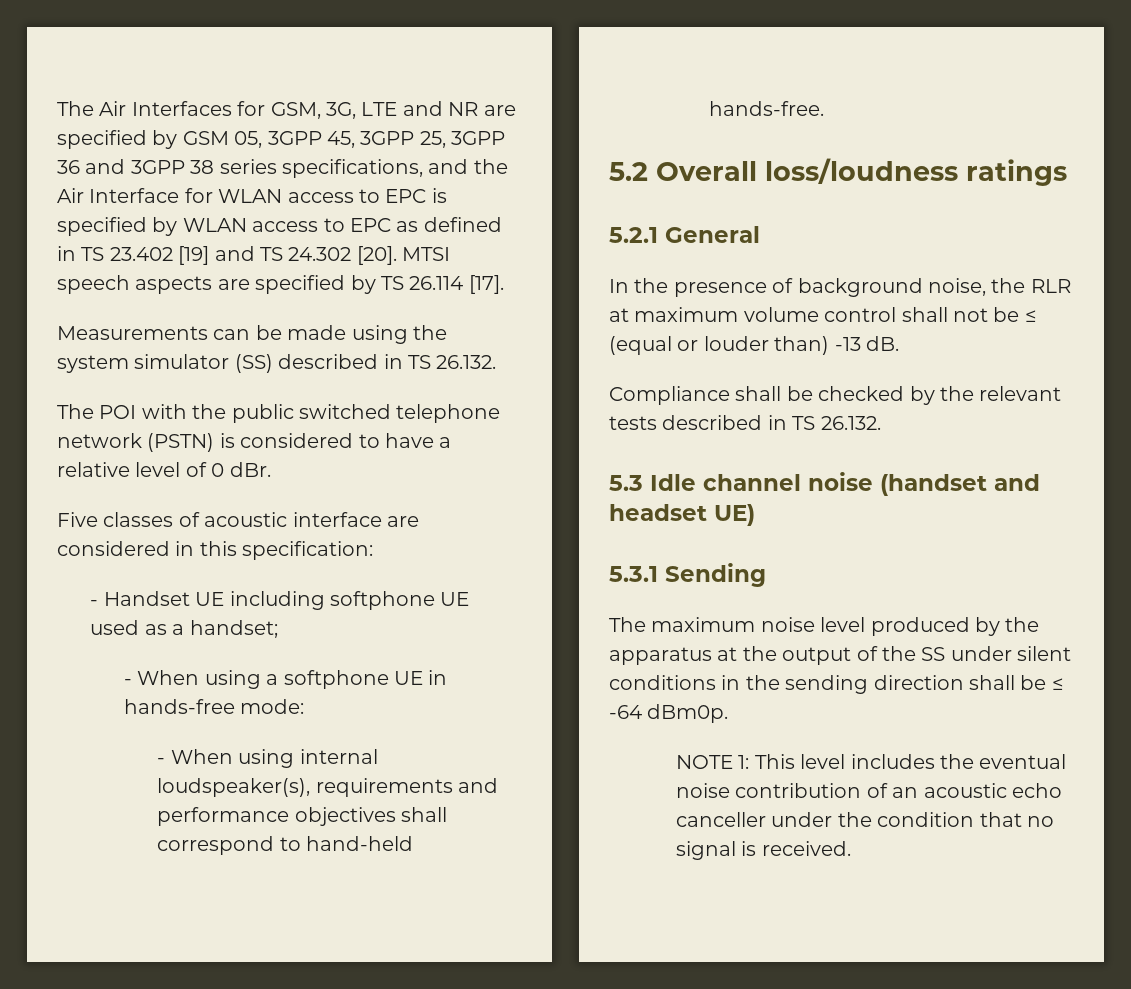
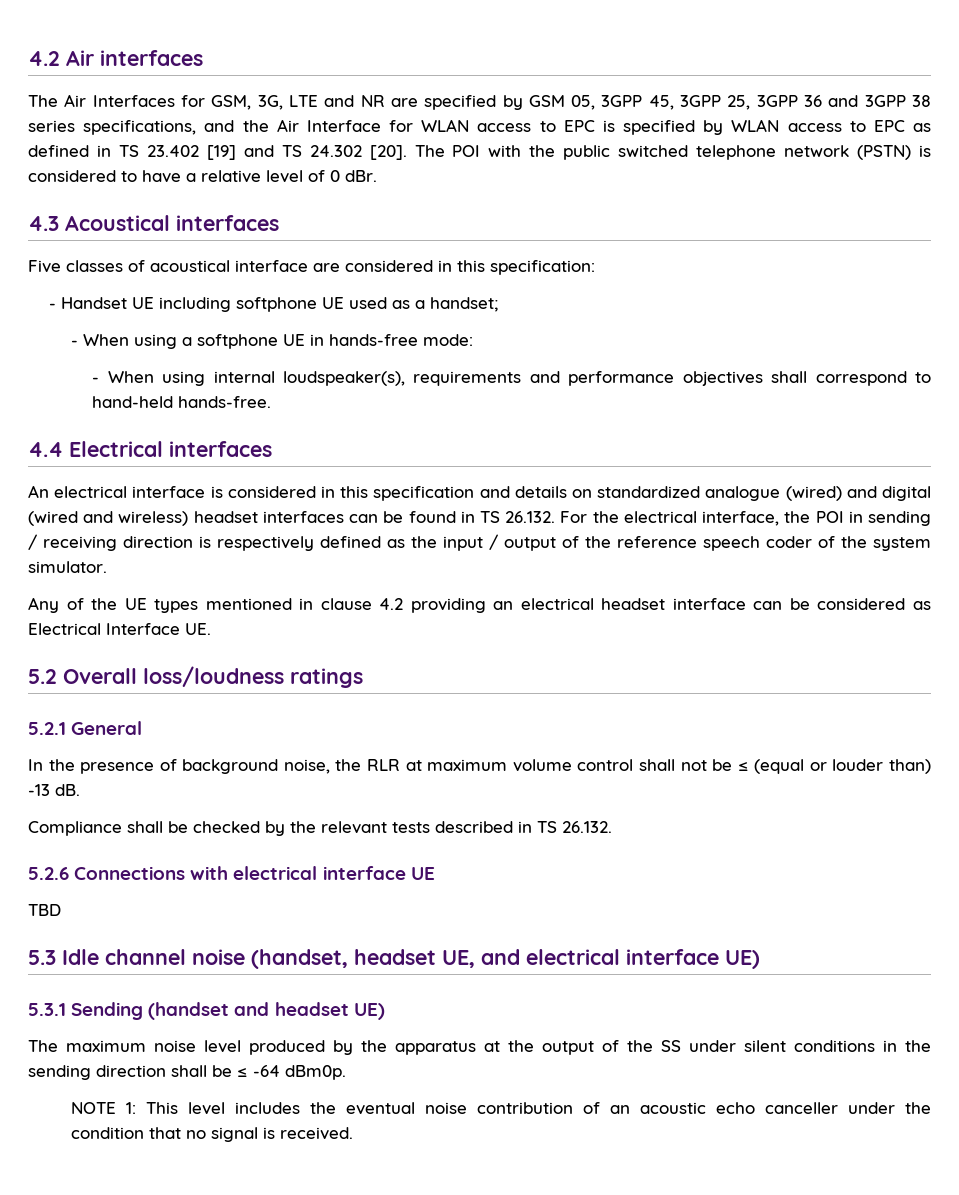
+ 4.2 Air interfaces
- The Air Interfaces for GSM, 3G, LTE and NR are specified by GSM 05, 3GPP 45, 3GPP 25, 3GPP 36 and 3GPP 38 series specifications, and the Air Interface for WLAN access to EPC is specified by WLAN access to EPC as defined in TS 23.402 [19] and TS 24.302 [20]. MTSI speech aspects are specified by TS 26.114 [17].
- Measurements can be made using the system simulator (SS) described in TS 26.132.
- The POI with the public switched telephone network (PSTN) is considered to have a relative level of 0 dBr.
+ The Air Interfaces for GSM, 3G, LTE and NR are specified by GSM 05, 3GPP 45, 3GPP 25, 3GPP 36 and 3GPP 38 series specifications, and the Air Interface for WLAN access to EPC is specified by WLAN access to EPC as defined in TS 23.402 [19] and TS 24.302 [20]. The POI with the public switched telephone network (PSTN) is considered to have a relative level of 0 dBr.
+ 4.3 Acoustical interfaces
- Five classes of acoustic interface are considered in this specification:
+ Five classes of acoustical interface are considered in this specification:
+ 4.4 Electrical interfaces
+ An electrical interface is considered in this specification and details on standardized analogue (wired) and digital (wired and wireless) headset interfaces can be found in TS 26.132. For the electrical interface, the POI in sending / receiving direction is respectively defined as the input / output of the reference speech coder of the system simulator.
+ Any of the UE types mentioned in clause 4.2 providing an electrical headset interface can be considered as Electrical Interface UE.
- 5.3 Idle channel noise (handset and headset UE)
+ 5.2.6 Connections with electrical interface UE
+ TBD
+ 5.3 Idle channel noise (handset, headset UE, and electrical interface UE)
+ 5.3.1 Sending (handset and headset UE)
- 5.3.1 Sending

